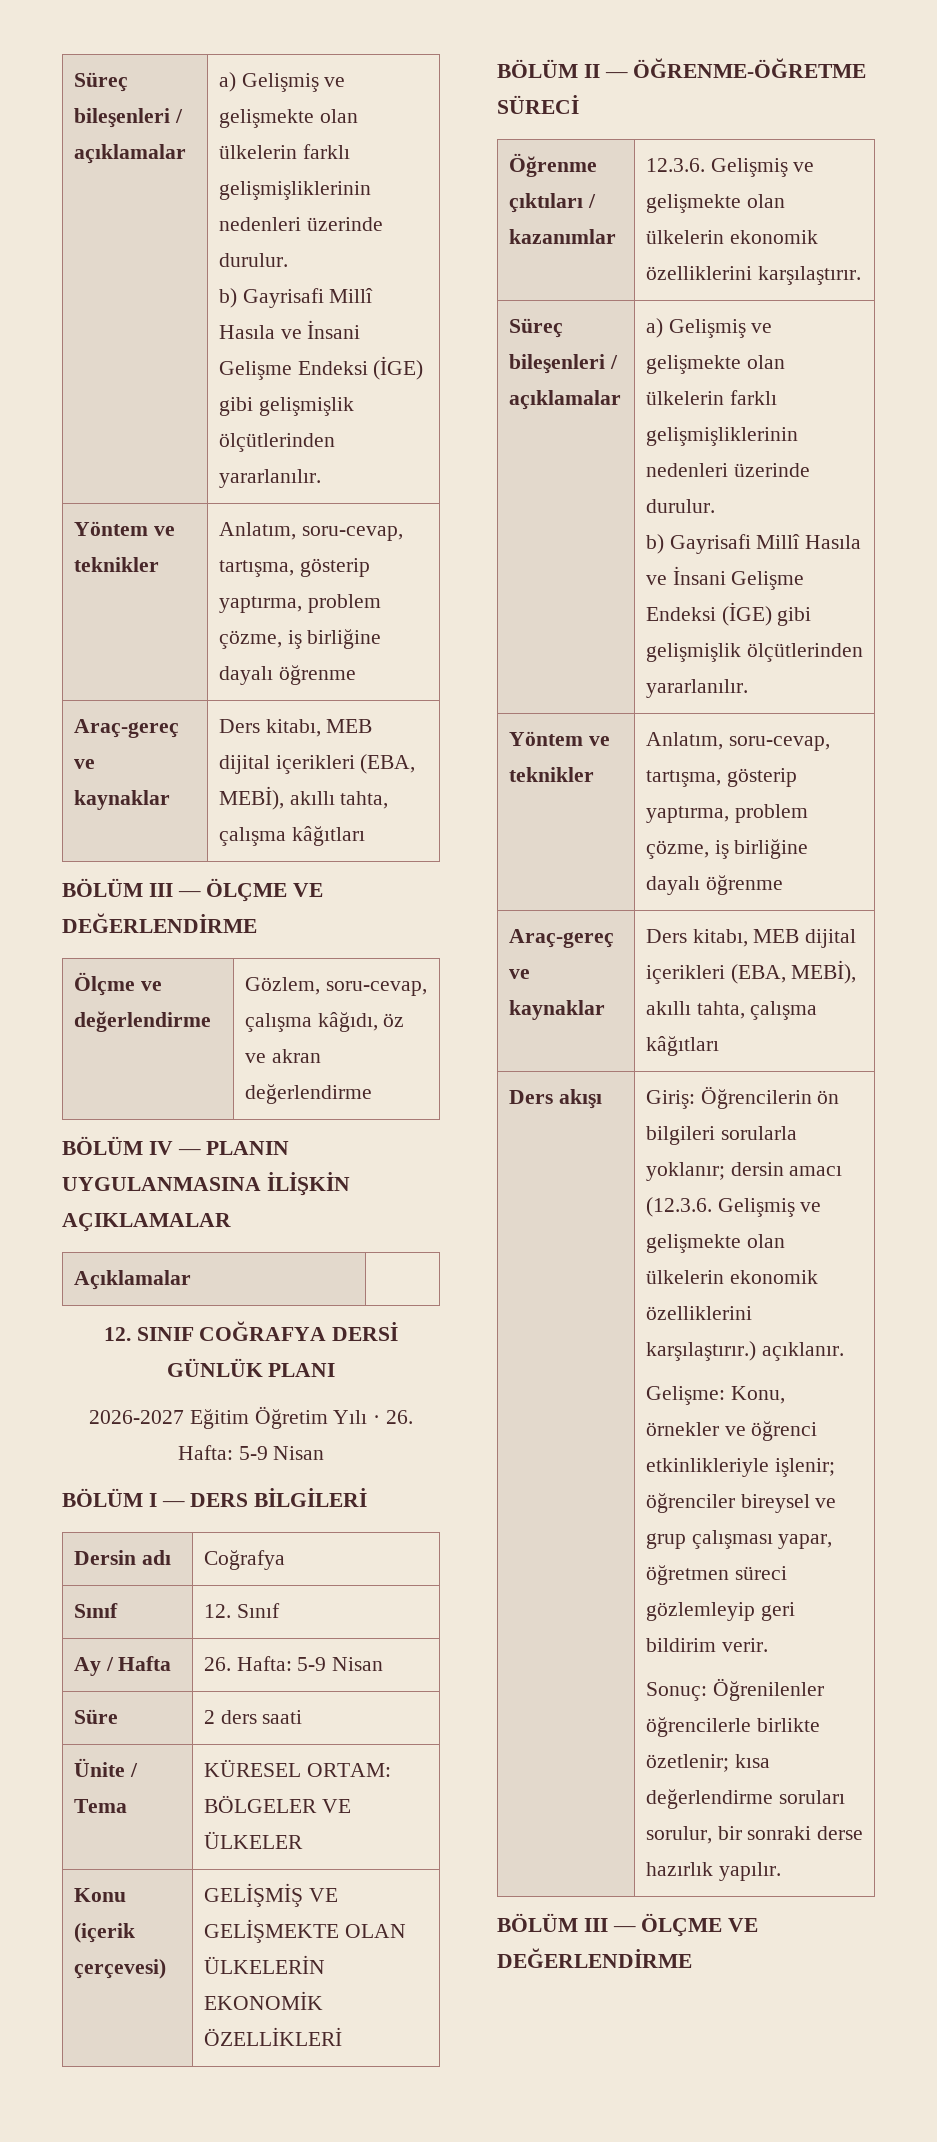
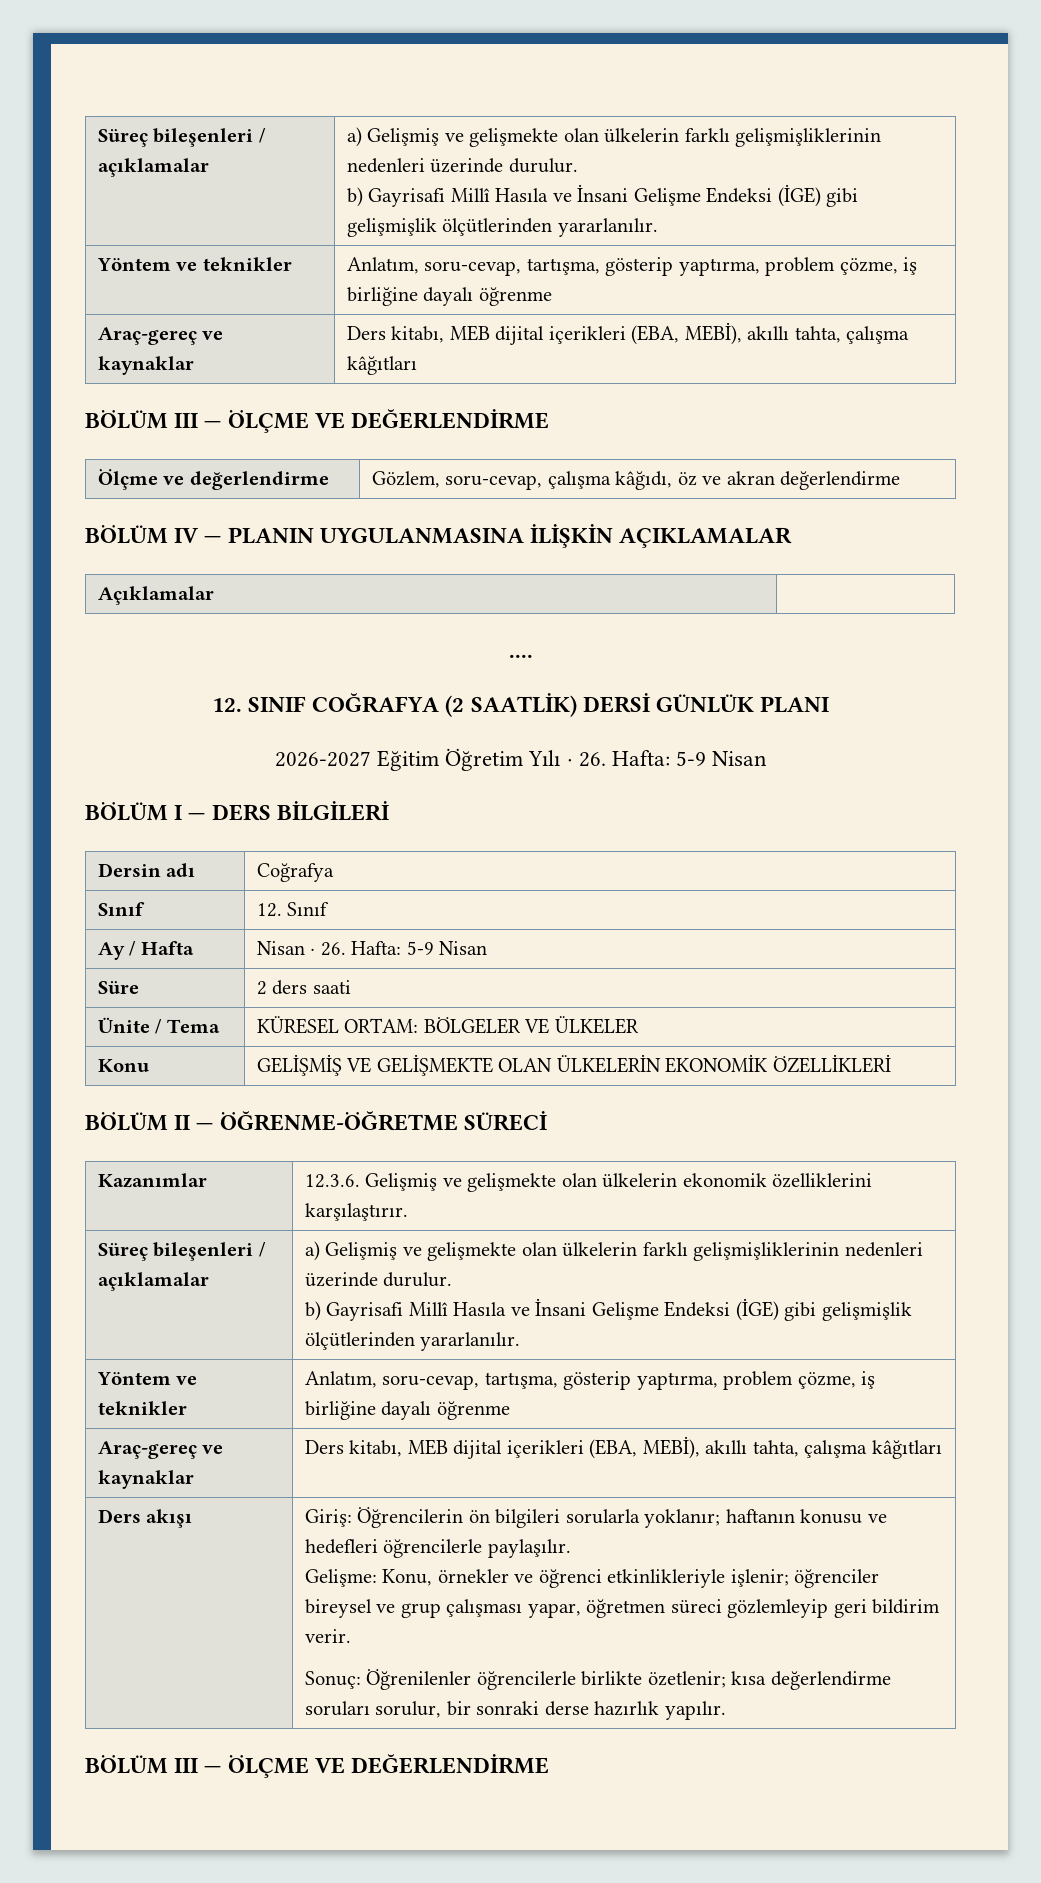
+ ....
- 12. SINIF COĞRAFYA DERSİ GÜNLÜK PLANI
+ 12. SINIF COĞRAFYA (2 SAATLİK) DERSİ GÜNLÜK PLANI
- Ay / Hafta | 26. Hafta: 5-9 Nisan
+ Ay / Hafta | Nisan · 26. Hafta: 5-9 Nisan
- Konu (içerik çerçevesi) | GELİŞMİŞ VE GELİŞMEKTE OLAN ÜLKELERİN EKONOMİK ÖZELLİKLERİ
+ Konu | GELİŞMİŞ VE GELİŞMEKTE OLAN ÜLKELERİN EKONOMİK ÖZELLİKLERİ
- Öğrenme çıktıları / kazanımlar | 12.3.6. Gelişmiş ve gelişmekte olan ülkelerin ekonomik özelliklerini karşılaştırır.
+ Kazanımlar | 12.3.6. Gelişmiş ve gelişmekte olan ülkelerin ekonomik özelliklerini karşılaştırır.
- Giriş: Öğrencilerin ön bilgileri sorularla yoklanır; dersin amacı (12.3.6. Gelişmiş ve gelişmekte olan ülkelerin ekonomik özelliklerini karşılaştırır.) açıklanır.
+ Giriş: Öğrencilerin ön bilgileri sorularla yoklanır; haftanın konusu ve hedefleri öğrencilerle paylaşılır.

